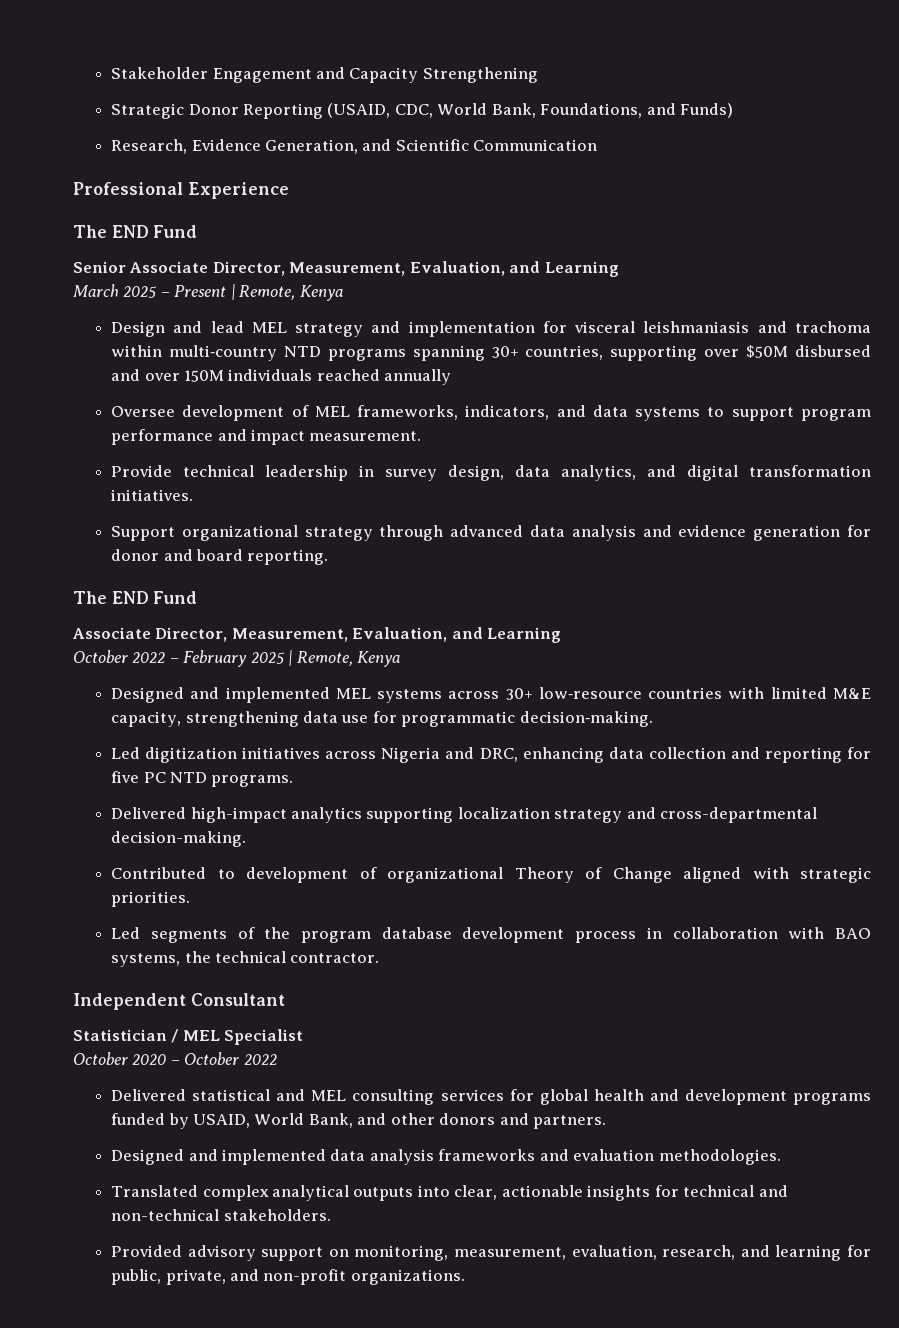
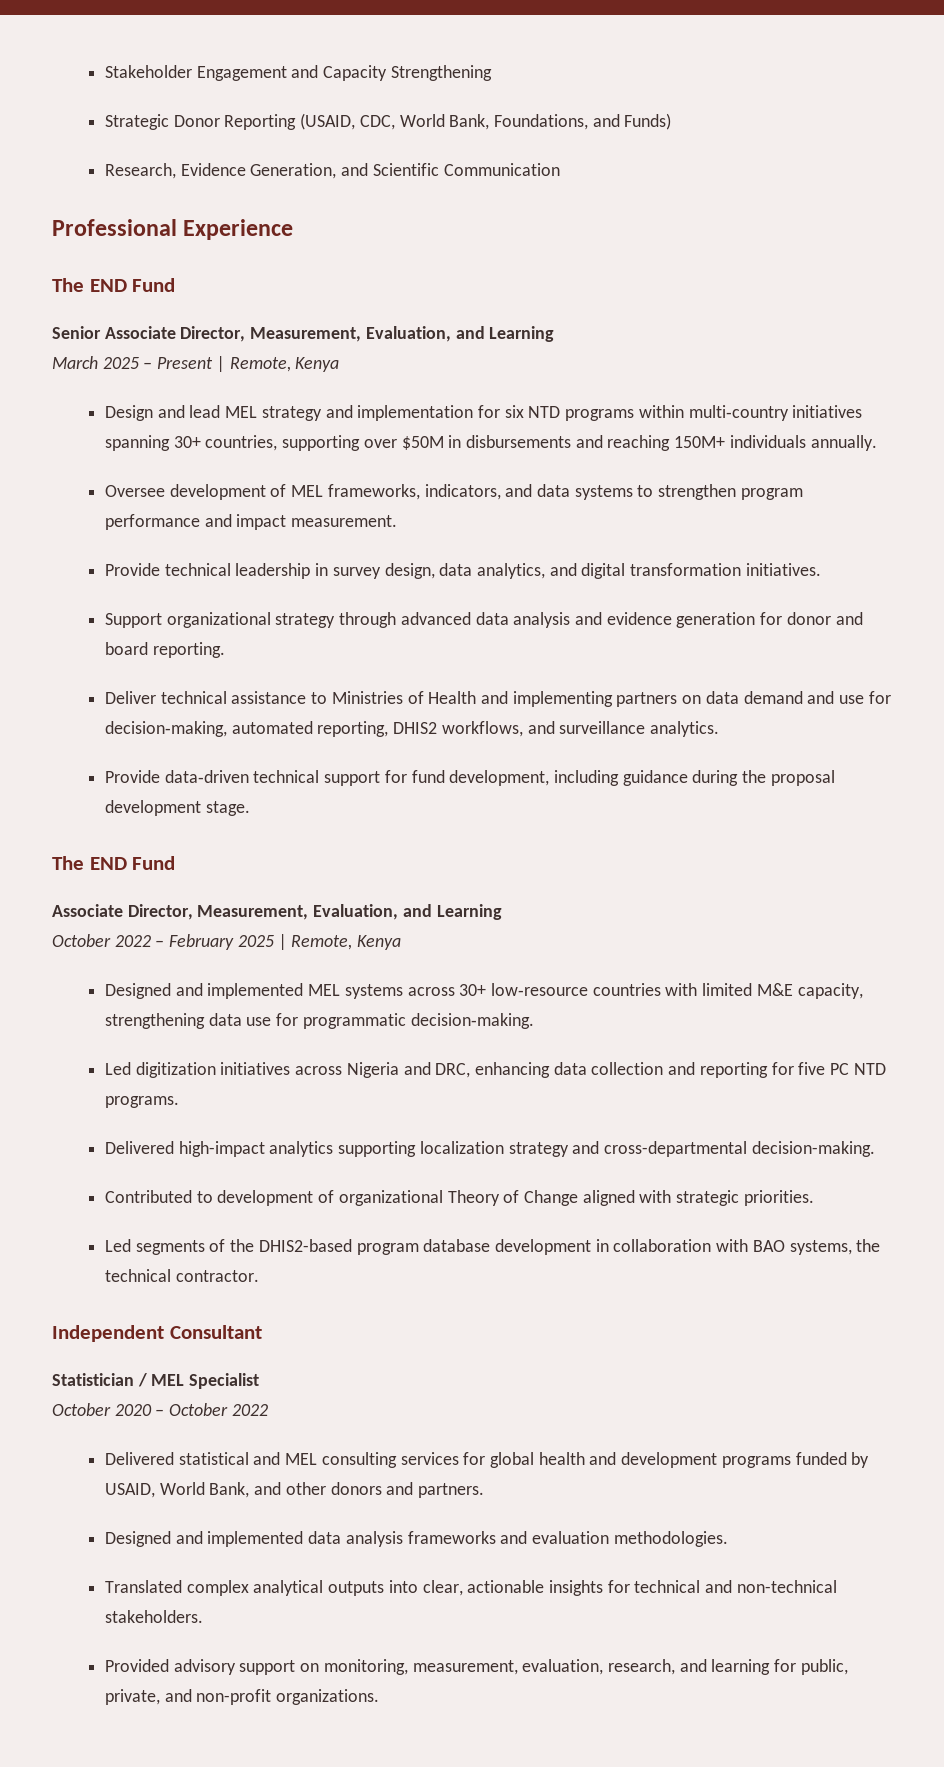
- Design and lead MEL strategy and implementation for visceral leishmaniasis and trachoma within multi‑country NTD programs spanning 30+ countries, supporting over $50M disbursed and over 150M individuals reached annually
+ Design and lead MEL strategy and implementation for six NTD programs within multi‑country initiatives spanning 30+ countries, supporting over $50M in disbursements and reaching 150M+ individuals annually.
- Oversee development of MEL frameworks, indicators, and data systems to support program performance and impact measurement.
+ Oversee development of MEL frameworks, indicators, and data systems to strengthen program performance and impact measurement.
+ Deliver technical assistance to Ministries of Health and implementing partners on data demand and use for decision‑making, automated reporting, DHIS2 workflows, and surveillance analytics.
+ Provide data‑driven technical support for fund development, including guidance during the proposal development stage.
- Led segments of the program database development process in collaboration with BAO systems, the technical contractor.
+ Led segments of the DHIS2-based program database development in collaboration with BAO systems, the technical contractor.

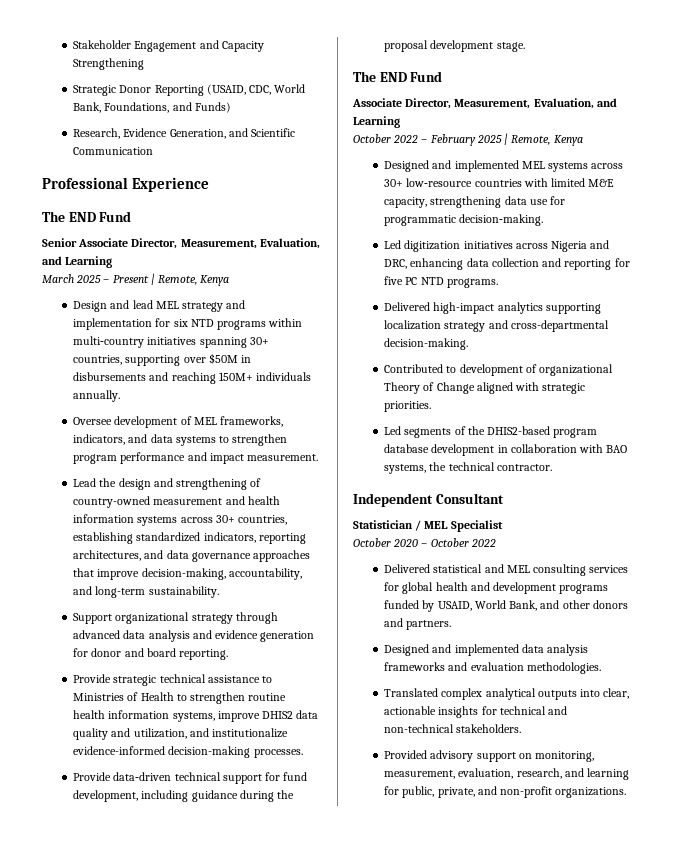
- Provide technical leadership in survey design, data analytics, and digital transformation initiatives.
+ Lead the design and strengthening of country-owned measurement and health information systems across 30+ countries, establishing standardized indicators, reporting architectures, and data governance approaches that improve decision-making, accountability, and long-term sustainability.
- Deliver technical assistance to Ministries of Health and implementing partners on data demand and use for decision‑making, automated reporting, DHIS2 workflows, and surveillance analytics.
+ Provide strategic technical assistance to Ministries of Health to strengthen routine health information systems, improve DHIS2 data quality and utilization, and institutionalize evidence-informed decision-making processes.

